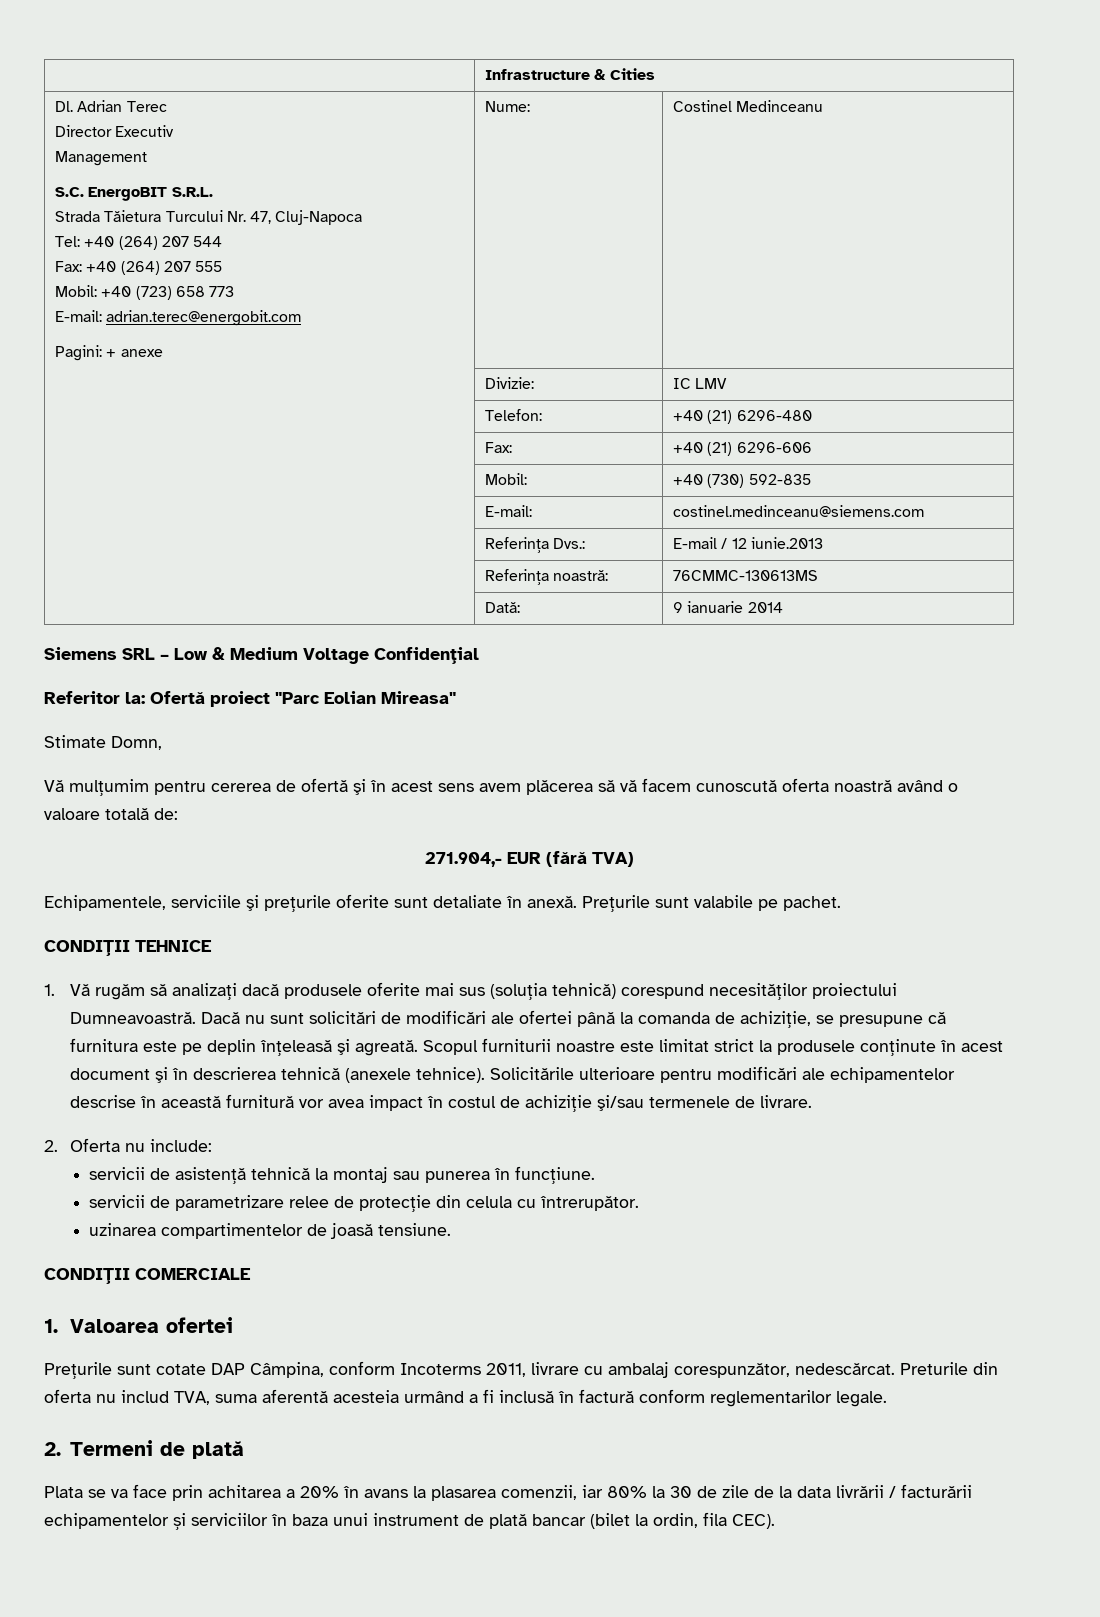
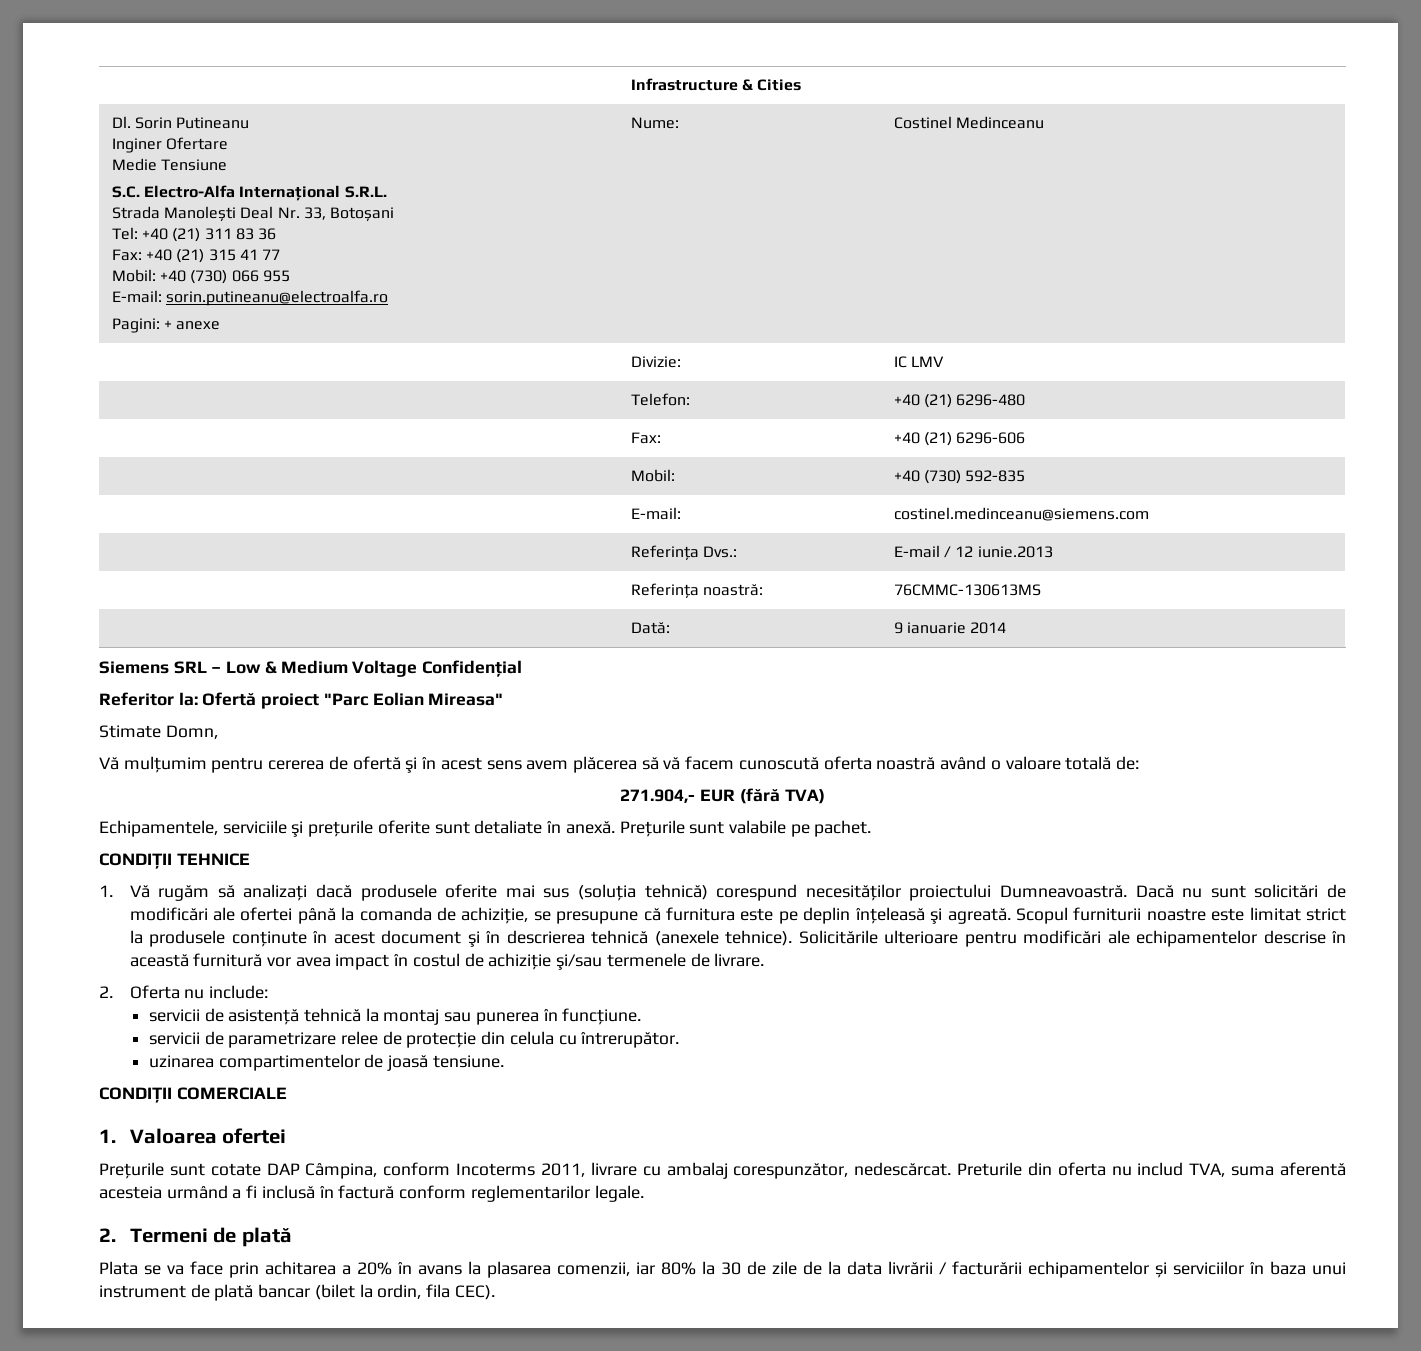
- Dl. Adrian Terec
- Director Executiv
- Management
+ Dl. Sorin Putineanu
+ Inginer Ofertare
+ Medie Tensiune
- S.C. EnergoBIT S.R.L.
+ S.C. Electro-Alfa Internațional S.R.L.
- Strada Tăietura Turcului Nr. 47, Cluj-Napoca
- Tel: +40 (264) 207 544
- Fax: +40 (264) 207 555
+ Strada Manolești Deal Nr. 33, Botoșani
+ Tel: +40 (21) 311 83 36
+ Fax: +40 (21) 315 41 77
- Mobil: +40 (723) 658 773
- E-mail: adrian.terec@energobit.com
+ Mobil: +40 (730) 066 955
+ E-mail: sorin.putineanu@electroalfa.ro

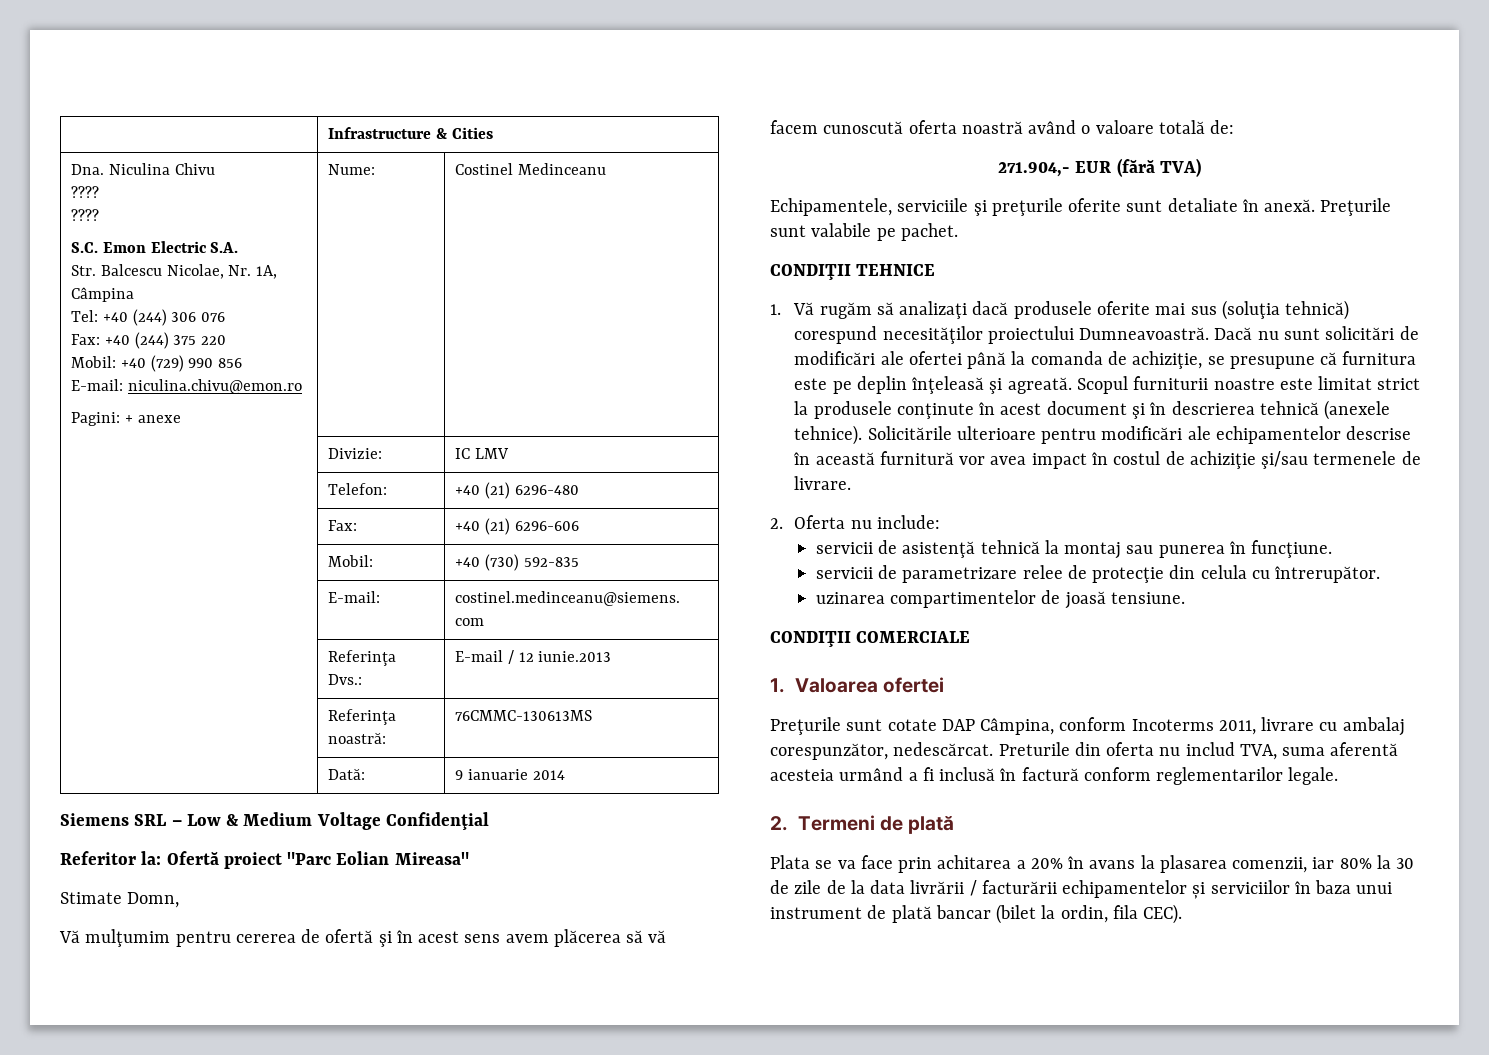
- Dl. Sorin Putineanu
- Inginer Ofertare
- Medie Tensiune
- S.C. Electro-Alfa Internațional S.R.L.
- Strada Manolești Deal Nr. 33, Botoșani
- Tel: +40 (21) 311 83 36
- Fax: +40 (21) 315 41 77
+ Dna. Niculina Chivu
+ ????
+ ????
+ S.C. Emon Electric S.A.
+ Str. Balcescu Nicolae, Nr. 1A, Câmpina
+ Tel: +40 (244) 306 076
+ Fax: +40 (244) 375 220
- Mobil: +40 (730) 066 955
- E-mail: sorin.putineanu@electroalfa.ro
+ Mobil: +40 (729) 990 856
+ E-mail: niculina.chivu@emon.ro

